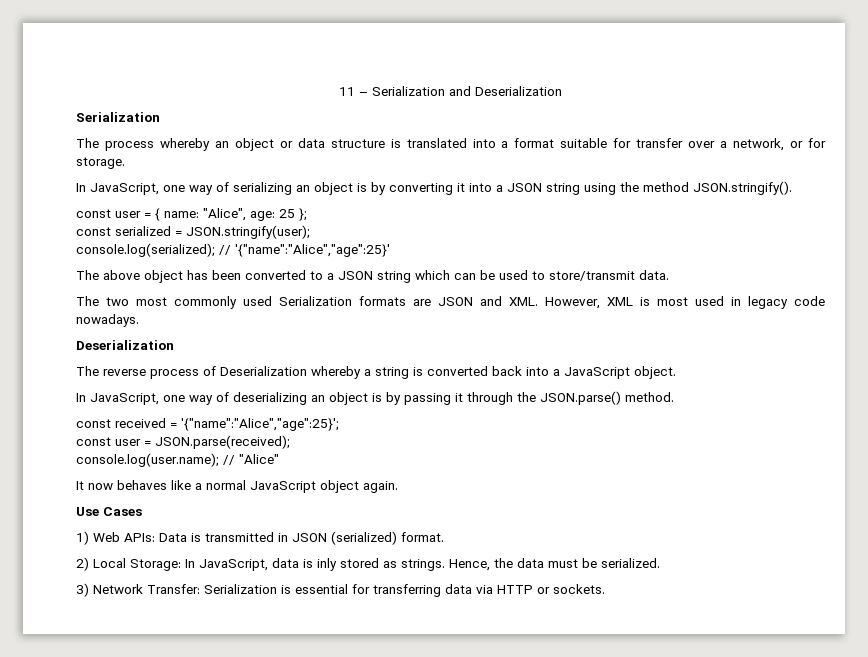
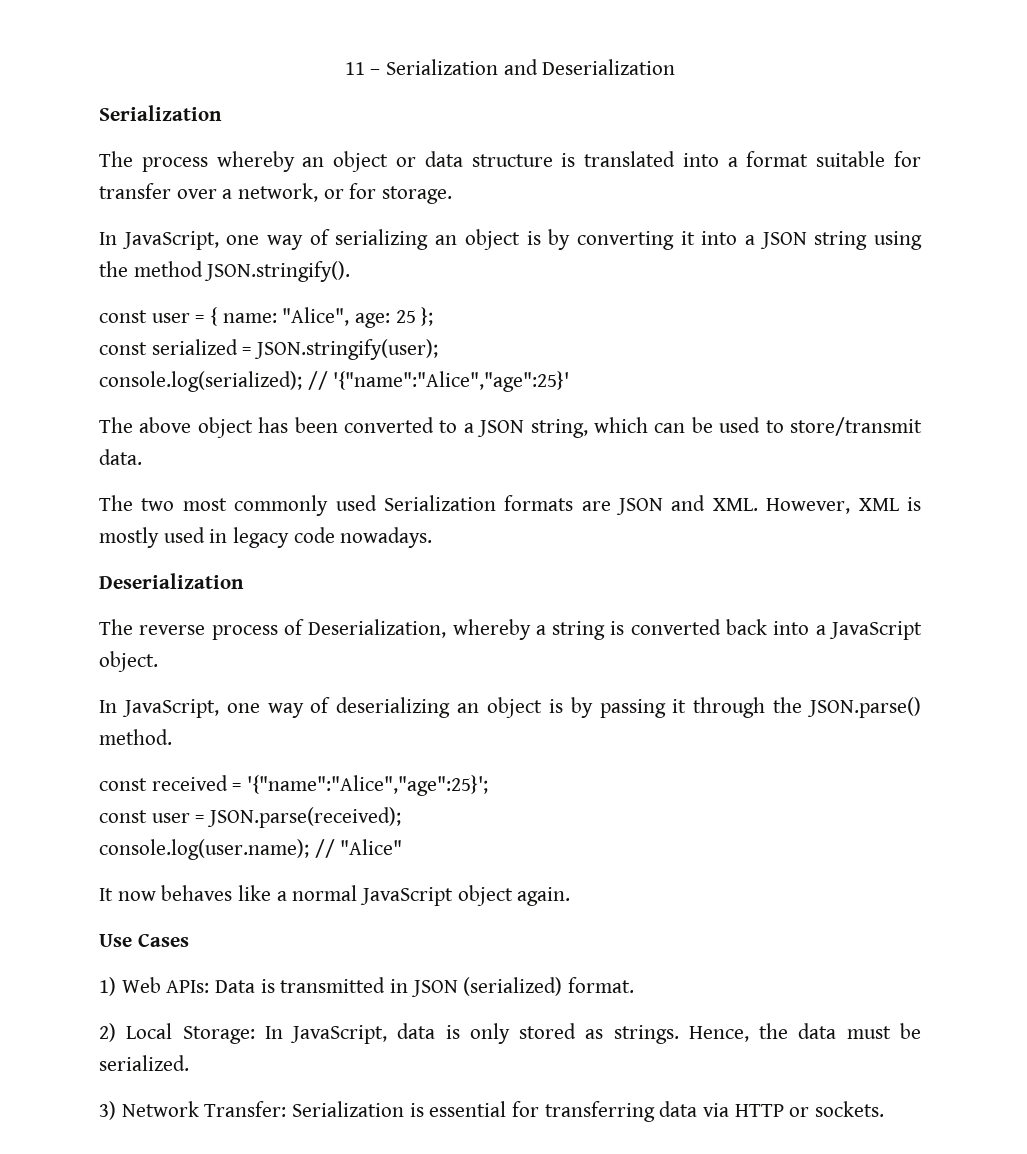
- The above object has been converted to a JSON string which can be used to store/transmit data.
+ The above object has been converted to a JSON string, which can be used to store/transmit data.
- The two most commonly used Serialization formats are JSON and XML. However, XML is most used in legacy code nowadays.
+ The two most commonly used Serialization formats are JSON and XML. However, XML is mostly used in legacy code nowadays.
- The reverse process of Deserialization whereby a string is converted back into a JavaScript object.
+ The reverse process of Deserialization, whereby a string is converted back into a JavaScript object.
- 2) Local Storage: In JavaScript, data is inly stored as strings.
+ 2) Local Storage: In JavaScript, data is only stored as strings.

